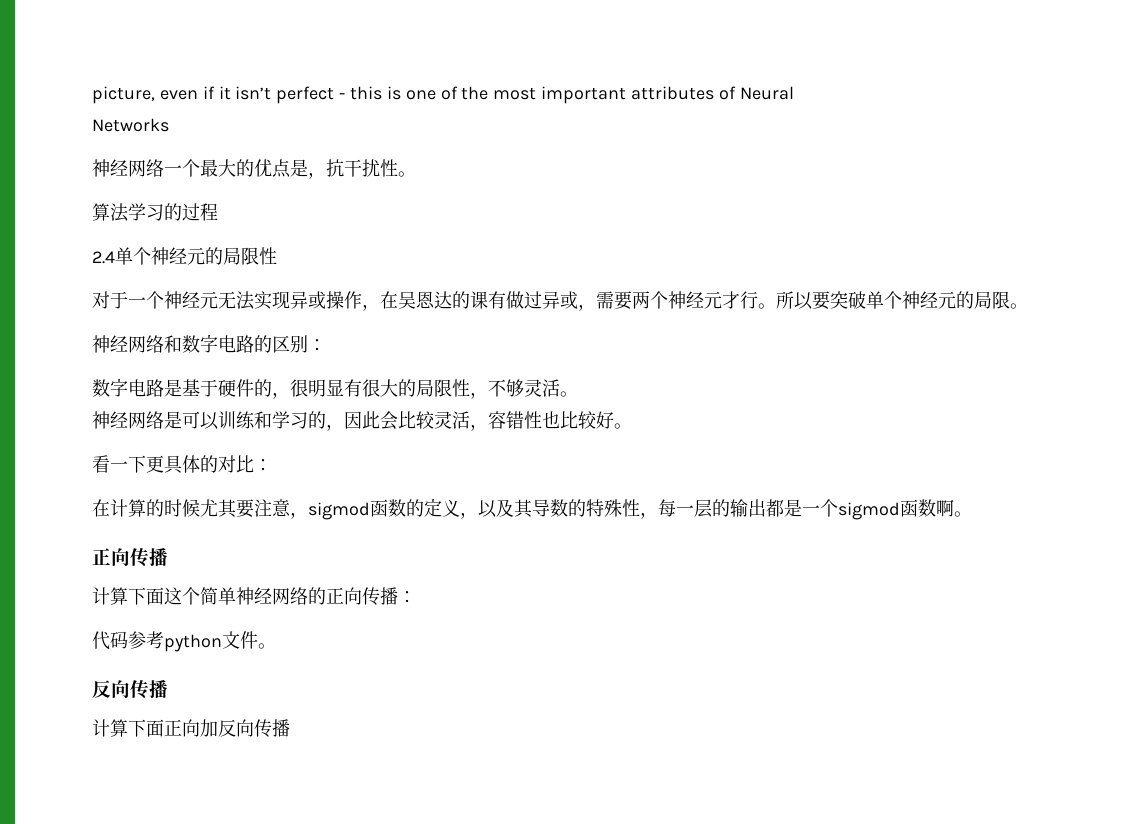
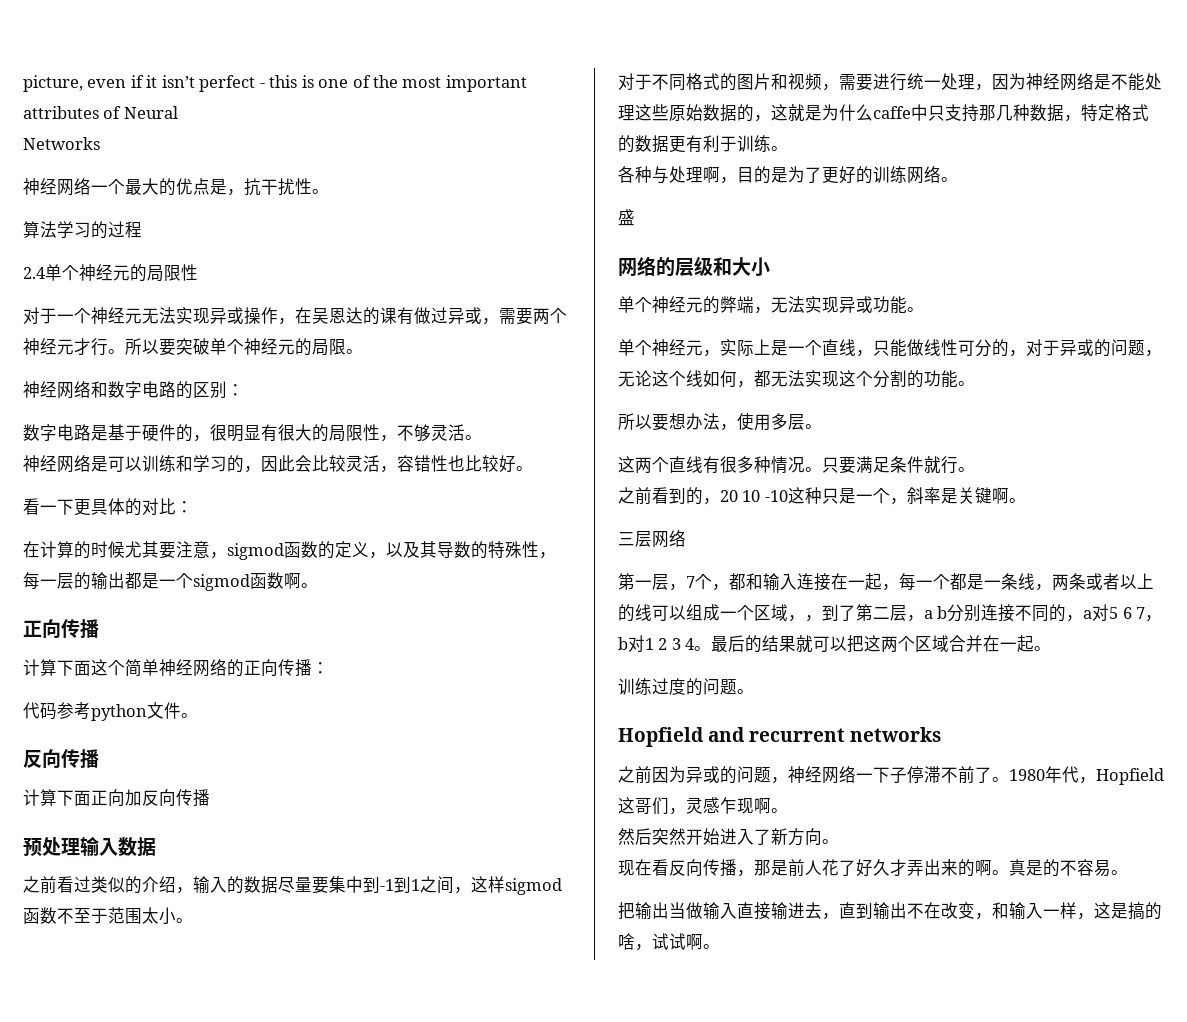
+ 预处理输入数据
+ 之前看过类似的介绍，输入的数据尽量要集中到-1到1之间，这样sigmod函数不至于范围太小。
+ 对于不同格式的图片和视频，需要进行统一处理，因为神经网络是不能处理这些原始数据的，这就是为什么caffe中只支持那几种数据，特定格式的数据更有利于训练。
+ 各种与处理啊，目的是为了更好的训练网络。
+ 盛
+ 网络的层级和大小
+ 单个神经元的弊端，无法实现异或功能。
+ 单个神经元，实际上是一个直线，只能做线性可分的，对于异或的问题，无论这个线如何，都无法实现这个分割的功能。
+ 所以要想办法，使用多层。
+ 这两个直线有很多种情况。只要满足条件就行。
+ 之前看到的，20 10 -10这种只是一个，斜率是关键啊。
+ 三层网络
+ 第一层，7个，都和输入连接在一起，每一个都是一条线，两条或者以上的线可以组成一个区域，，到了第二层，a b分别连接不同的，a对5 6 7，b对1 2 3 4。最后的结果就可以把这两个区域合并在一起。
+ 训练过度的问题。
+ Hopfield and recurrent networks
+ 之前因为异或的问题，神经网络一下子停滞不前了。1980年代，Hopfield这哥们，灵感乍现啊。
+ 然后突然开始进入了新方向。
+ 现在看反向传播，那是前人花了好久才弄出来的啊。真是的不容易。
+ 把输出当做输入直接输进去，直到输出不在改变，和输入一样，这是搞的啥，试试啊。

